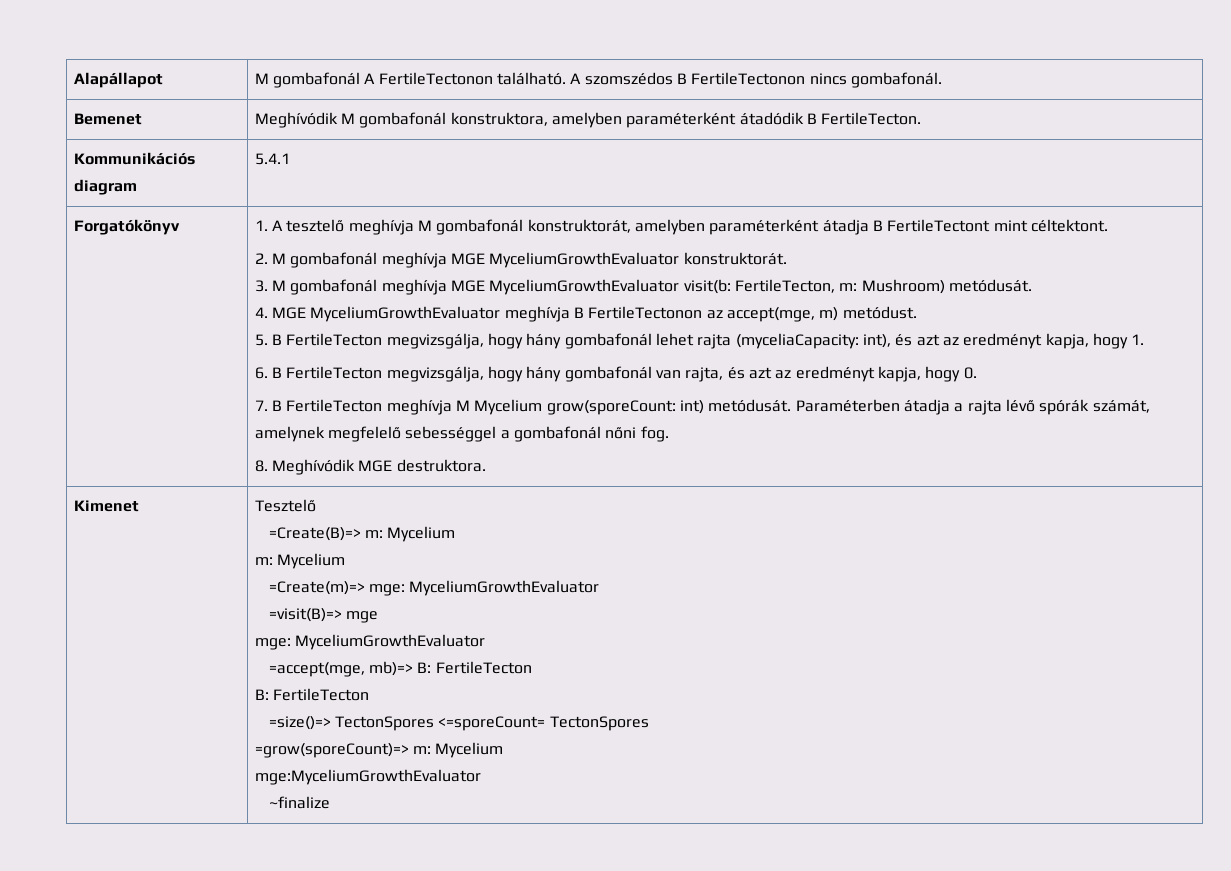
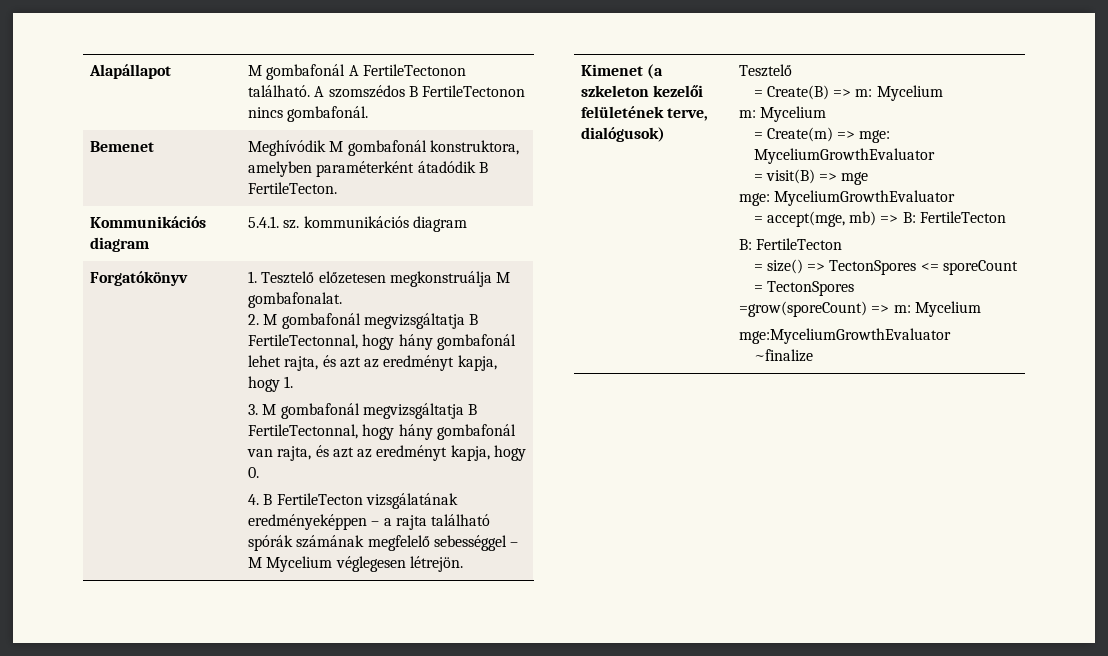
- Kommunikációs diagram | 5.4.1
- Forgatókönyv | 1. A tesztelő meghívja M gombafonál konstruktorát, amelyben paraméterként átadja B FertileTectont mint céltektont.
- 2. M gombafonál meghívja MGE MyceliumGrowthEvaluator konstruktorát.
- 3. M gombafonál meghívja MGE MyceliumGrowthEvaluator visit(b: FertileTecton, m: Mushroom) metódusát.
- 4. MGE MyceliumGrowthEvaluator meghívja B FertileTectonon az accept(mge, m) metódust.
- 5. B FertileTecton megvizsgálja, hogy hány gombafonál lehet rajta (myceliaCapacity: int), és azt az eredményt kapja, hogy 1.
+ Kommunikációs diagram | 5.4.1. sz. kommunikációs diagram
+ Forgatókönyv | 1. Tesztelő előzetesen megkonstruálja M gombafonalat.
+ 2. M gombafonál megvizsgáltatja B FertileTectonnal, hogy hány gombafonál lehet rajta, és azt az eredményt kapja, hogy 1.
- 6. B FertileTecton megvizsgálja, hogy hány gombafonál van rajta, és azt az eredményt kapja, hogy 0.
+ 3. M gombafonál megvizsgáltatja B FertileTectonnal, hogy hány gombafonál van rajta, és azt az eredményt kapja, hogy 0.
- 7. B FertileTecton meghívja M Mycelium grow(sporeCount: int) metódusát. Paraméterben átadja a rajta lévő spórák számát, amelynek megfelelő sebességgel a gombafonál nőni fog.
- 8. Meghívódik MGE destruktora.
- Kimenet | Tesztelő
- =Create(B)=> m: Mycelium
+ 4. B FertileTecton vizsgálatának eredményeképpen – a rajta található spórák számának megfelelő sebességgel – M Mycelium véglegesen létrejön.
+ Kimenet (a szkeleton kezelői felületének terve, dialógusok) | Tesztelő
+ = Create(B) => m: Mycelium
  m: Mycelium
- =Create(m)=> mge: MyceliumGrowthEvaluator
- =visit(B)=> mge
+ = Create(m) => mge: MyceliumGrowthEvaluator
+ = visit(B) => mge
  mge: MyceliumGrowthEvaluator
- =accept(mge, mb)=> B: FertileTecton
+ = accept(mge, mb) => B: FertileTecton
  B: FertileTecton
- =size()=> TectonSpores <=sporeCount= TectonSpores
- =grow(sporeCount)=> m: Mycelium
+ = size() => TectonSpores <= sporeCount = TectonSpores
+ =grow(sporeCount) => m: Mycelium

